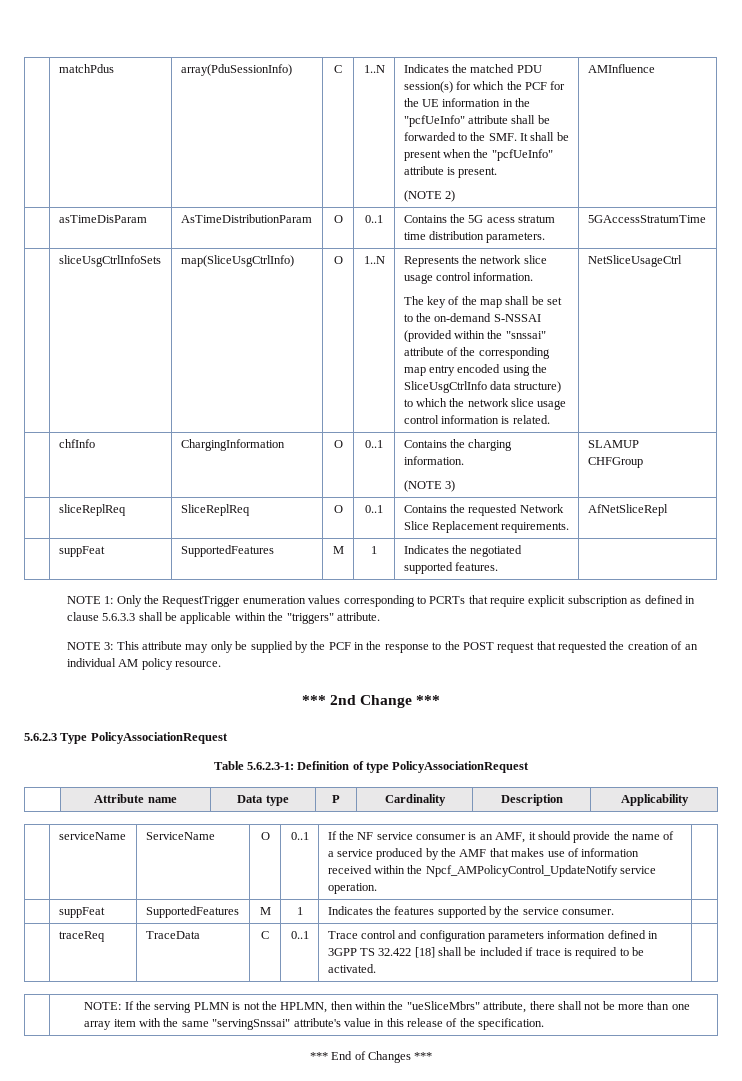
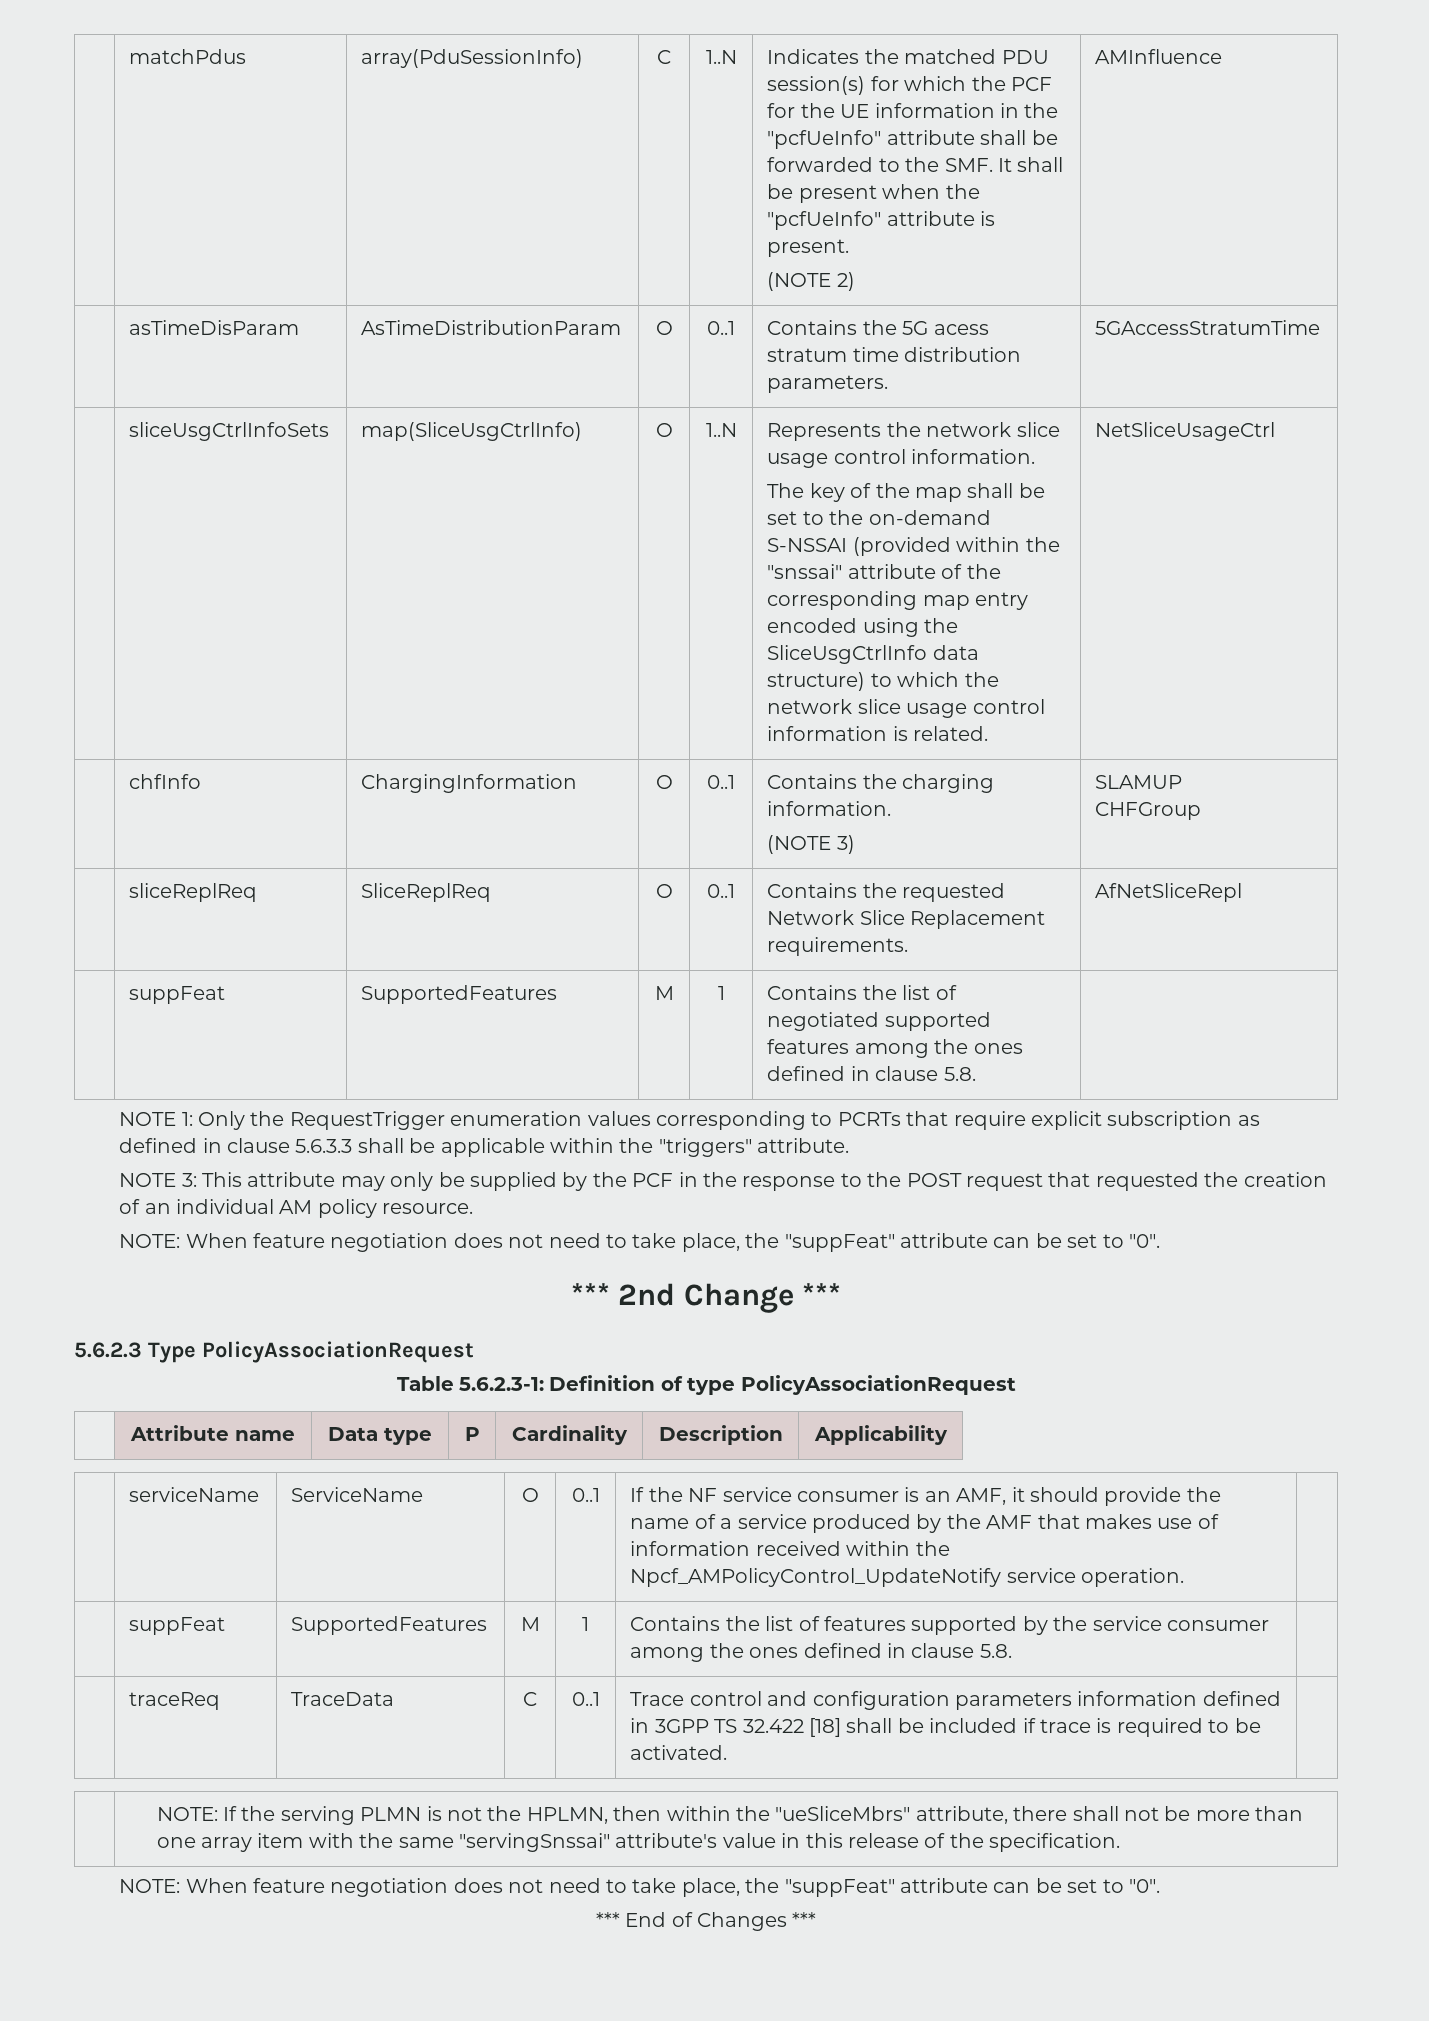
- | suppFeat | SupportedFeatures | M | 1 | Indicates the negotiated supported features. |
+ | suppFeat | SupportedFeatures | M | 1 | Contains the list of negotiated supported features among the ones defined in clause 5.8. |
  NOTE 3: This attribute may only be supplied by the PCF in the response to the POST request that requested the creation of an individual AM policy resource.
+ NOTE: When feature negotiation does not need to take place, the "suppFeat" attribute can be set to "0".
- | suppFeat | SupportedFeatures | M | 1 | Indicates the features supported by the service consumer. |
+ | suppFeat | SupportedFeatures | M | 1 | Contains the list of features supported by the service consumer among the ones defined in clause 5.8. |
  | NOTE: If the serving PLMN is not the HPLMN, then within the "ueSliceMbrs" attribute, there shall not be more than one array item with the same "servingSnssai" attribute's value in this release of the specification.
+ NOTE: When feature negotiation does not need to take place, the "suppFeat" attribute can be set to "0".

